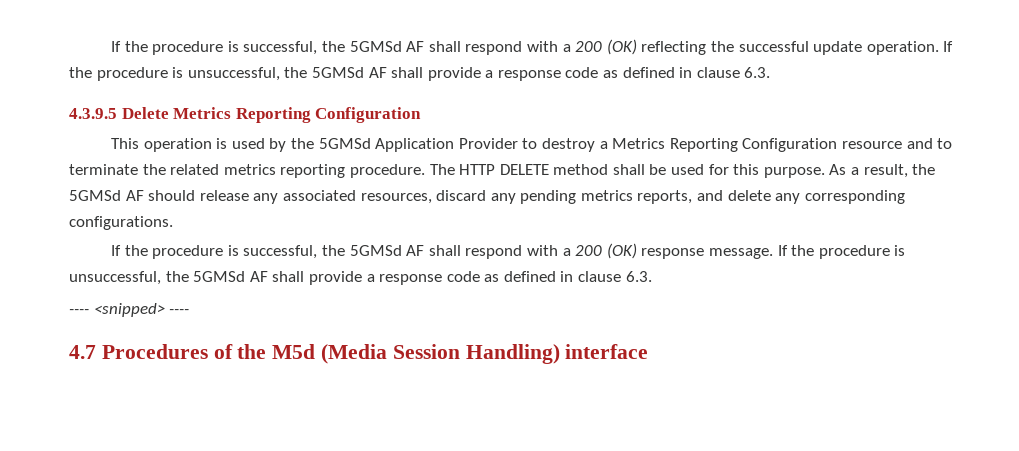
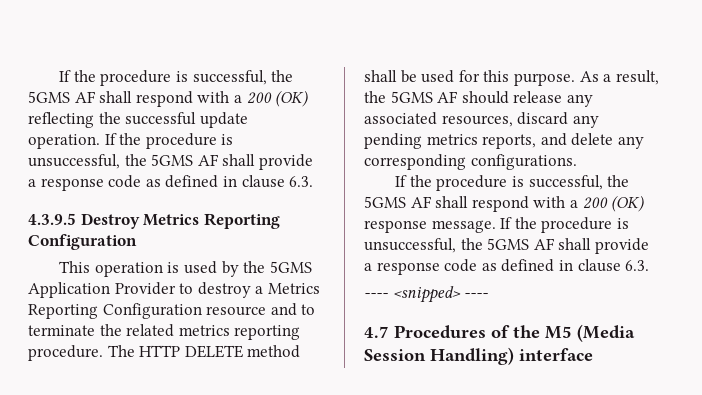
- If the procedure is successful, the 5GMSd AF shall respond with a 200 (OK) reflecting the successful update operation. If the procedure is unsuccessful, the 5GMSd AF shall provide a response code as defined in clause 6.3.
+ If the procedure is successful, the 5GMS AF shall respond with a 200 (OK) reflecting the successful update operation. If the procedure is unsuccessful, the 5GMS AF shall provide a response code as defined in clause 6.3.
- 4.3.9.5 Delete Metrics Reporting Configuration
+ 4.3.9.5 Destroy Metrics Reporting Configuration
- This operation is used by the 5GMSd Application Provider to destroy a Metrics Reporting Configuration resource and to terminate the related metrics reporting procedure.
+ This operation is used by the 5GMS Application Provider to destroy a Metrics Reporting Configuration resource and to terminate the related metrics reporting procedure.
- As a result, the 5GMSd AF should release any associated resources, discard any pending metrics reports, and delete any corresponding configurations.
+ As a result, the 5GMS AF should release any associated resources, discard any pending metrics reports, and delete any corresponding configurations.
- If the procedure is successful, the 5GMSd AF shall respond with a 200 (OK) response message. If the procedure is unsuccessful, the 5GMSd AF shall provide a response code as defined in clause 6.3.
+ If the procedure is successful, the 5GMS AF shall respond with a 200 (OK) response message. If the procedure is unsuccessful, the 5GMS AF shall provide a response code as defined in clause 6.3.
- 4.7 Procedures of the M5d (Media Session Handling) interface
+ 4.7 Procedures of the M5 (Media Session Handling) interface

